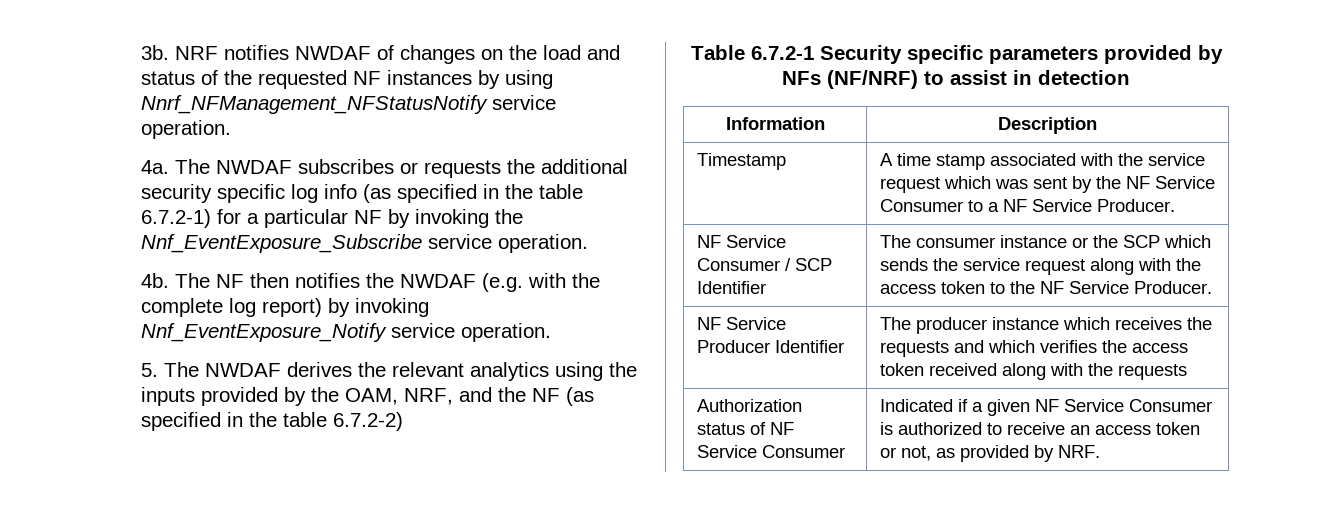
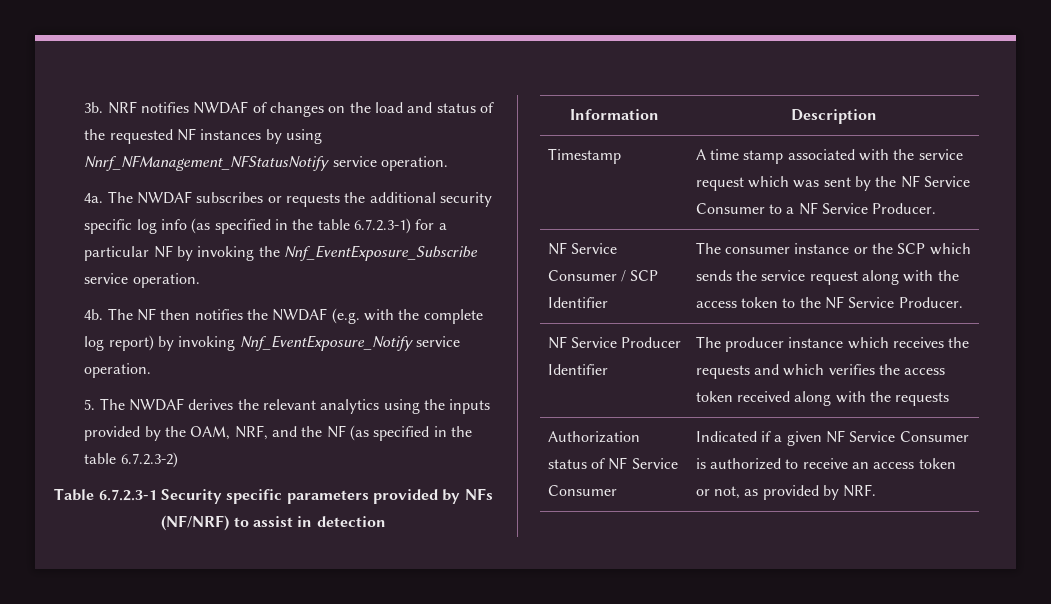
- The NWDAF subscribes or requests the additional security specific log info (as specified in the table 6.7.2-1) for a particular NF by invoking the Nnf_EventExposure_Subscribe service operation.
+ The NWDAF subscribes or requests the additional security specific log info (as specified in the table 6.7.2.3-1) for a particular NF by invoking the Nnf_EventExposure_Subscribe service operation.
- 5. The NWDAF derives the relevant analytics using the inputs provided by the OAM, NRF, and the NF (as specified in the table 6.7.2-2)
+ 5. The NWDAF derives the relevant analytics using the inputs provided by the OAM, NRF, and the NF (as specified in the table 6.7.2.3-2)
- Table 6.7.2-1 Security specific parameters provided by NFs (NF/NRF) to assist in detection
+ Table 6.7.2.3-1 Security specific parameters provided by NFs (NF/NRF) to assist in detection

